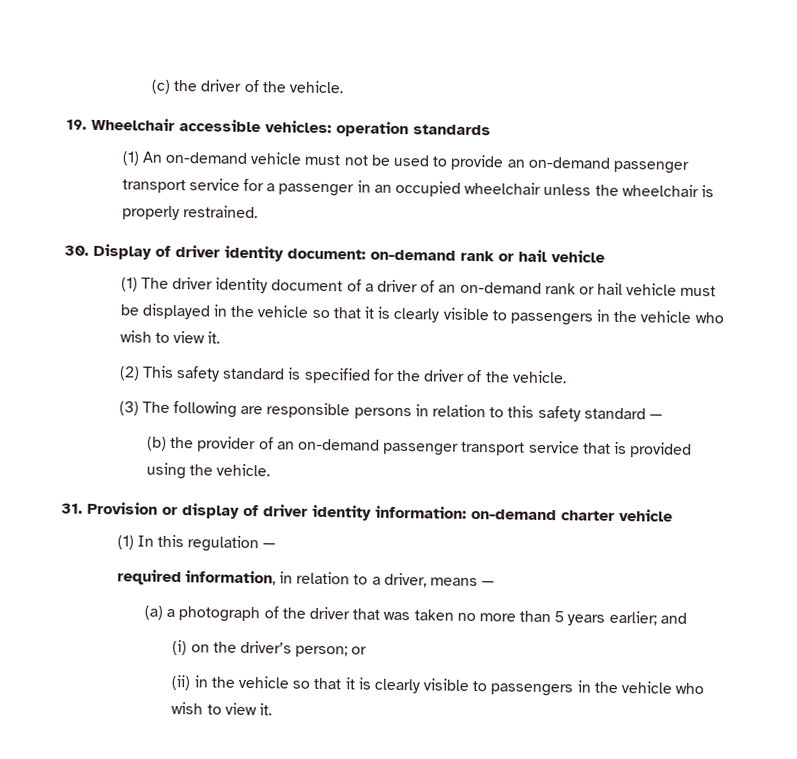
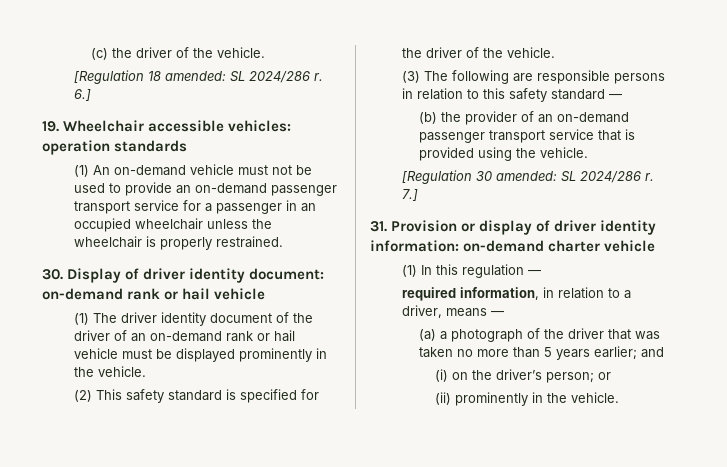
+ [Regulation 18 amended: SL 2024/286 r. 6.]
- (1) The driver identity document of a driver of an on-demand rank or hail vehicle must be displayed in the vehicle so that it is clearly visible to passengers in the vehicle who wish to view it.
+ (1) The driver identity document of the driver of an on-demand rank or hail vehicle must be displayed prominently in the vehicle.
+ [Regulation 30 amended: SL 2024/286 r. 7.]
- (ii) in the vehicle so that it is clearly visible to passengers in the vehicle who wish to view it.
+ (ii) prominently in the vehicle.

